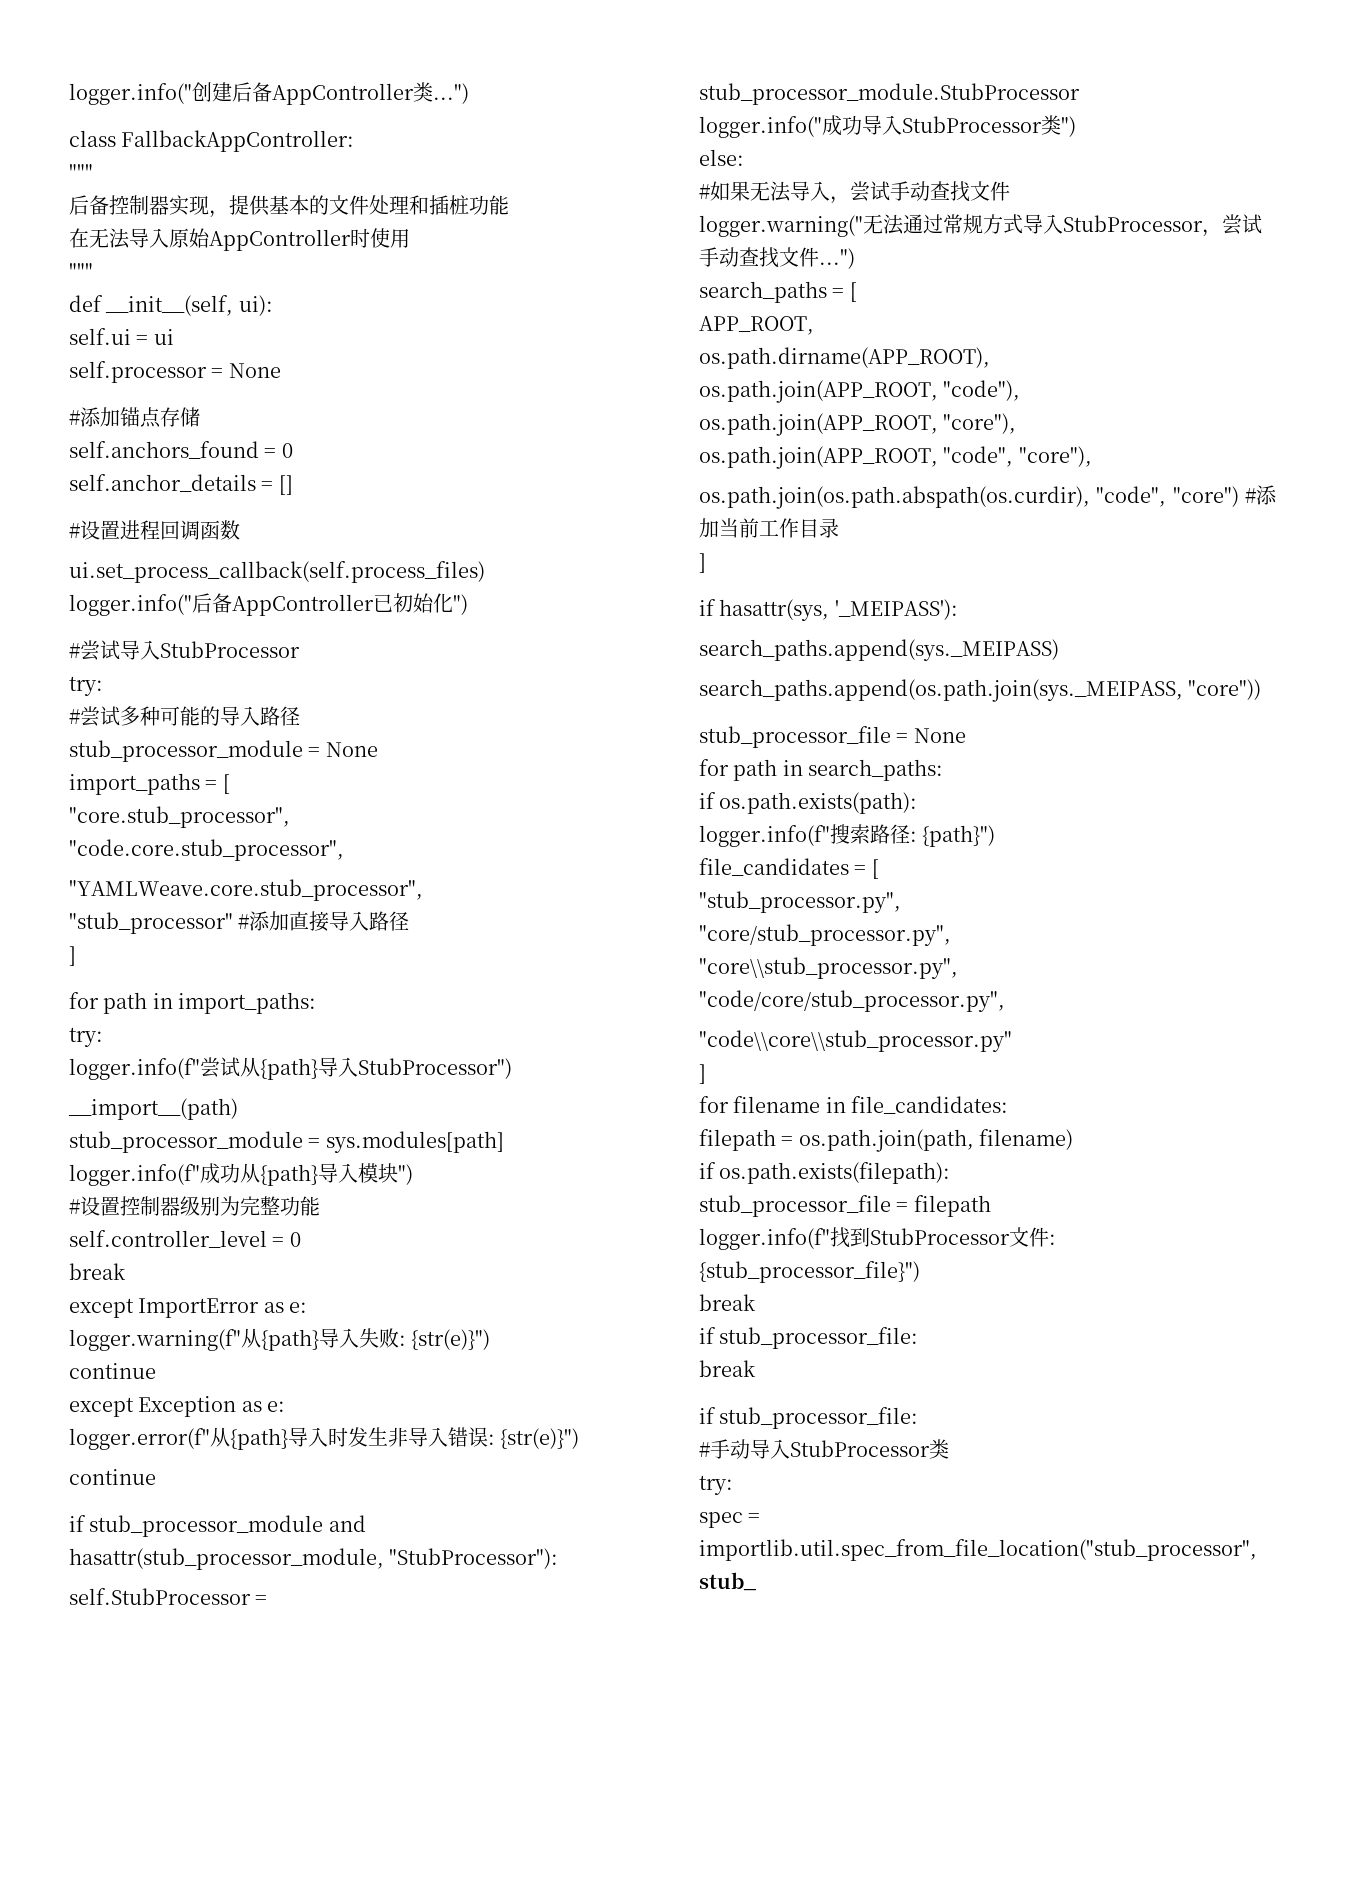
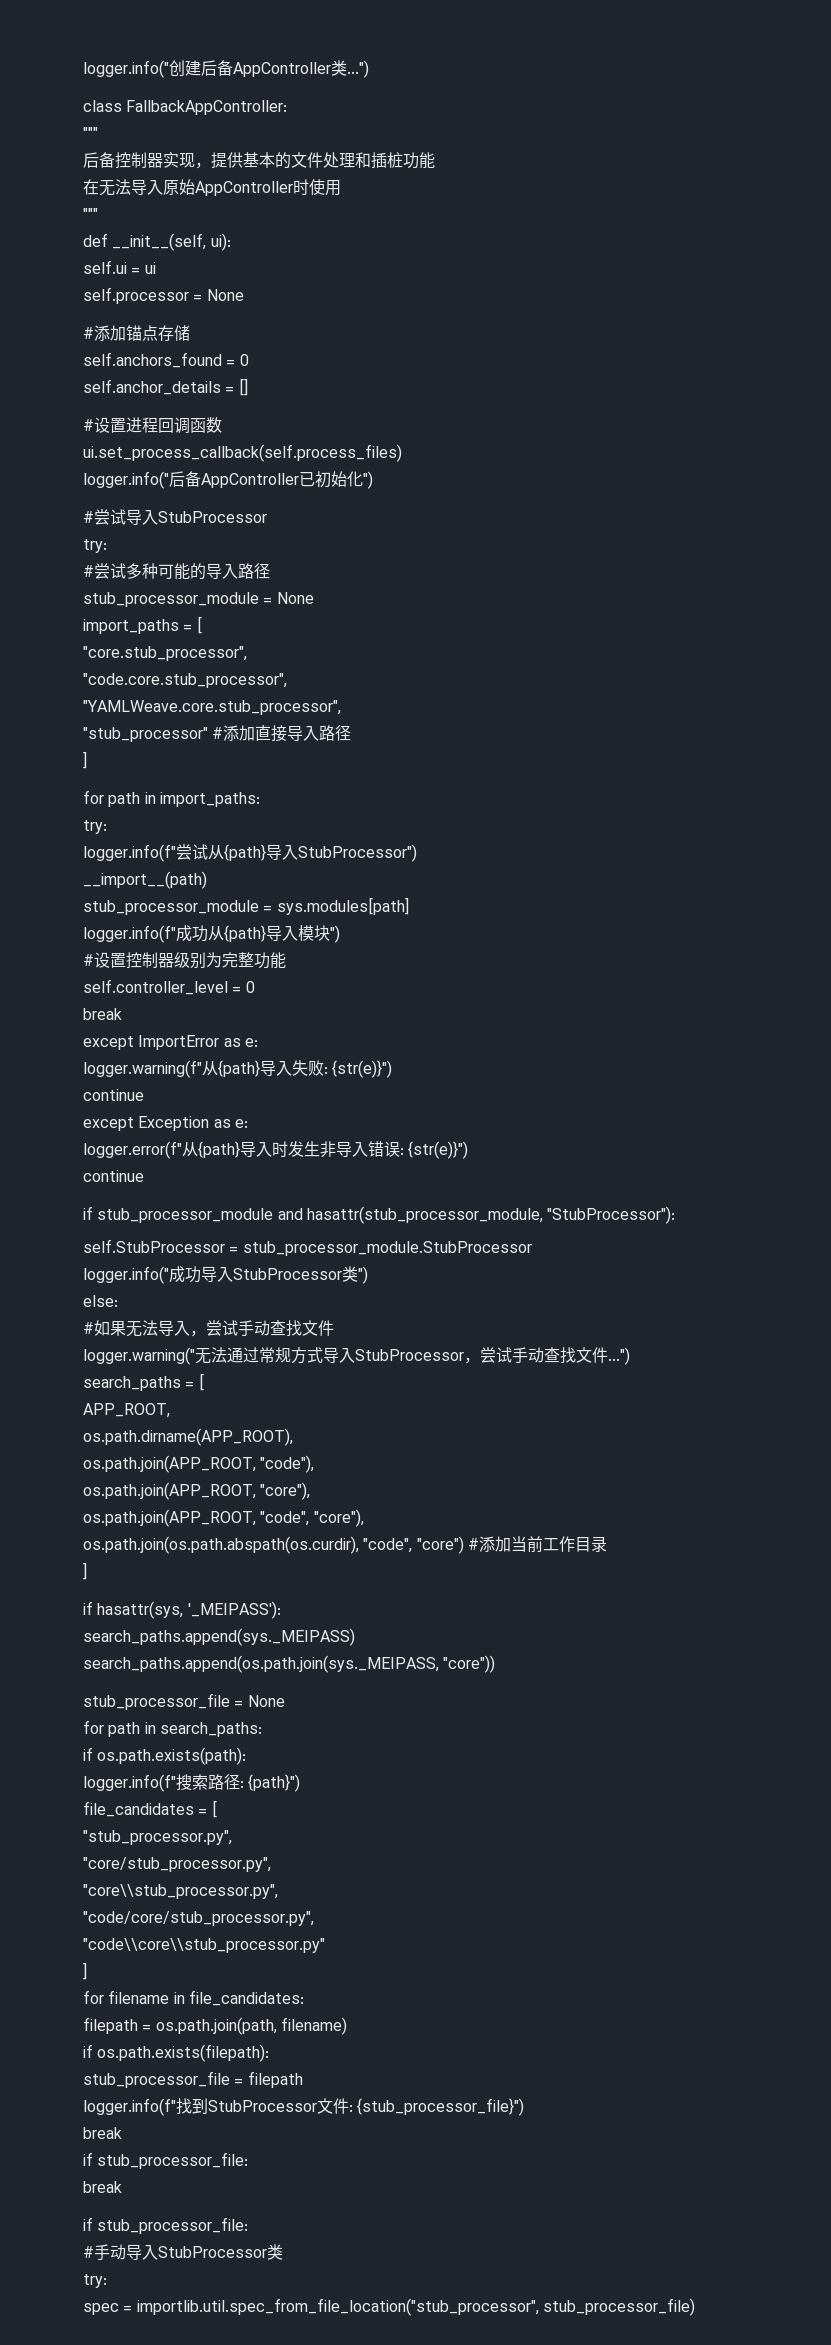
- spec = importlib.util.spec_from_file_location("stub_processor", stub_
+ spec = importlib.util.spec_from_file_location("stub_processor", stub_processor_file)

